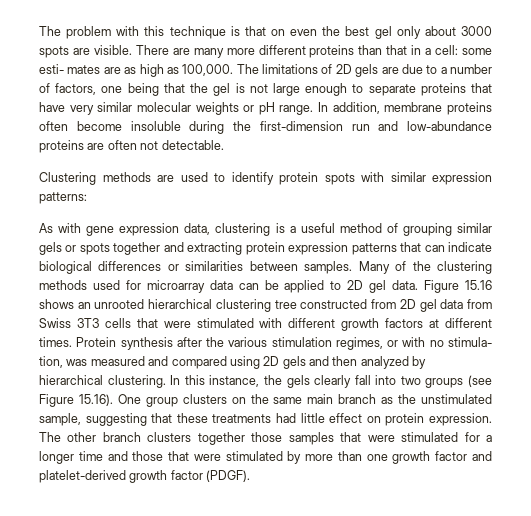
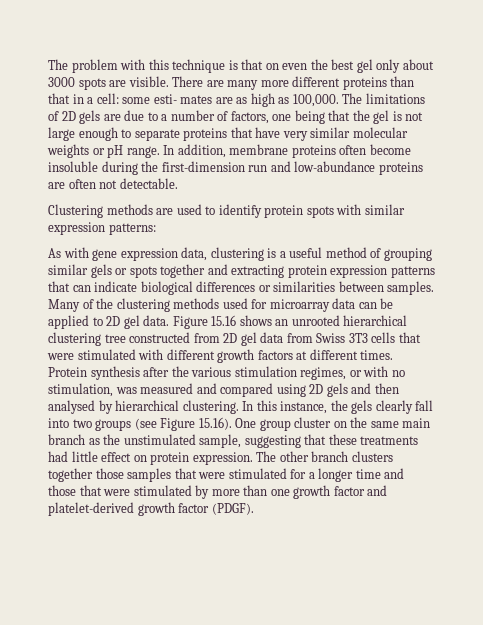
- Protein synthesis after the various stimulation regimes, or with no stimula- tion, was measured and compared using 2D gels and then analyzed by hierarchical clustering.
+ Protein synthesis after the various stimulation regimes, or with no stimulation, was measured and compared using 2D gels and then analysed by hierarchical clustering.
- In this instance, the gels clearly fall into two groups (see Figure 15.16). One group clusters on the same main branch as the unstimulated sample, suggesting that these treatments had little effect on protein expression.
+ In this instance, the gels clearly fall into two groups (see Figure 15.16). One group cluster on the same main branch as the unstimulated sample, suggesting that these treatments had little effect on protein expression.

